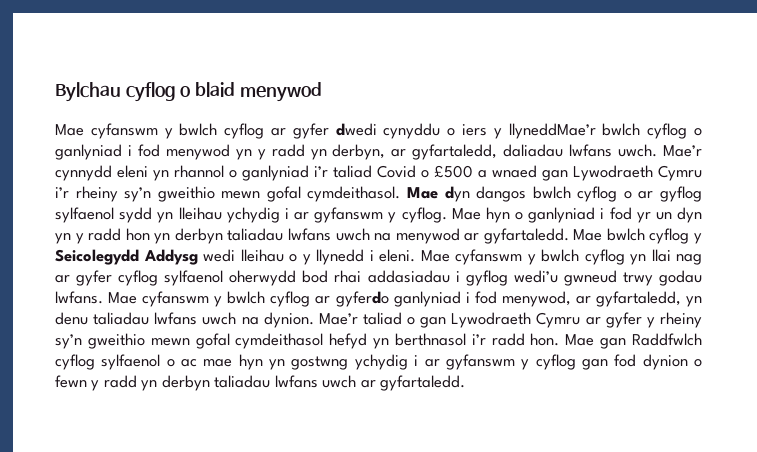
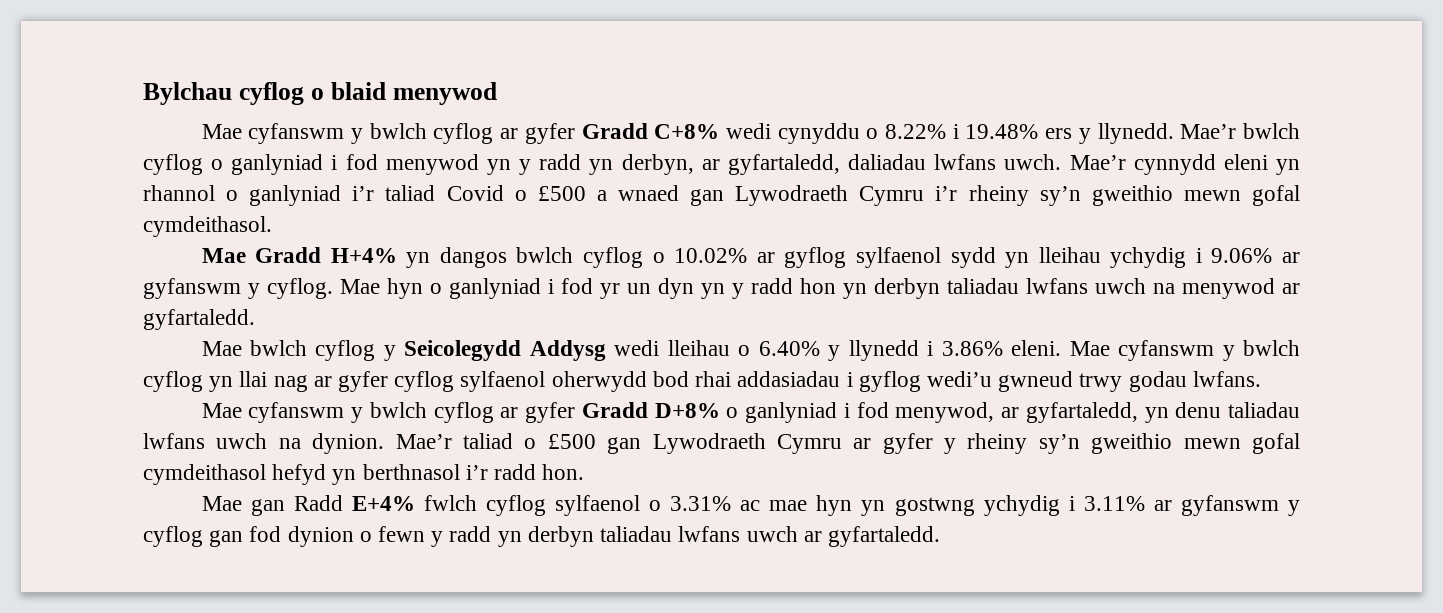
- Mae cyfanswm y bwlch cyflog ar gyfer dwedi cynyddu o iers y llyneddMae’r bwlch cyflog o ganlyniad i fod menywod yn y radd yn derbyn, ar gyfartaledd, daliadau lwfans uwch.
+ Mae cyfanswm y bwlch cyflog ar gyfer Gradd C+8% wedi cynyddu o 8.22% i 19.48% ers y llynedd. Mae’r bwlch cyflog o ganlyniad i fod menywod yn y radd yn derbyn, ar gyfartaledd, daliadau lwfans uwch.
- Mae’r cynnydd eleni yn rhannol o ganlyniad i’r taliad Covid o £500 a wnaed gan Lywodraeth Cymru i’r rheiny sy’n gweithio mewn gofal cymdeithasol. Mae dyn dangos bwlch cyflog o ar gyflog sylfaenol sydd yn lleihau ychydig i ar gyfanswm y cyflog.
+ Mae’r cynnydd eleni yn rhannol o ganlyniad i’r taliad Covid o £500 a wnaed gan Lywodraeth Cymru i’r rheiny sy’n gweithio mewn gofal cymdeithasol.
+ Mae Gradd H+4% yn dangos bwlch cyflog o 10.02% ar gyflog sylfaenol sydd yn lleihau ychydig i 9.06% ar gyfanswm y cyflog.
- Mae hyn o ganlyniad i fod yr un dyn yn y radd hon yn derbyn taliadau lwfans uwch na menywod ar gyfartaledd. Mae bwlch cyflog y Seicolegydd Addysg wedi lleihau o y llynedd i eleni.
+ Mae hyn o ganlyniad i fod yr un dyn yn y radd hon yn derbyn taliadau lwfans uwch na menywod ar gyfartaledd.
+ Mae bwlch cyflog y Seicolegydd Addysg wedi lleihau o 6.40% y llynedd i 3.86% eleni.
- Mae cyfanswm y bwlch cyflog yn llai nag ar gyfer cyflog sylfaenol oherwydd bod rhai addasiadau i gyflog wedi’u gwneud trwy godau lwfans. Mae cyfanswm y bwlch cyflog ar gyferdo ganlyniad i fod menywod, ar gyfartaledd, yn denu taliadau lwfans uwch na dynion.
+ Mae cyfanswm y bwlch cyflog yn llai nag ar gyfer cyflog sylfaenol oherwydd bod rhai addasiadau i gyflog wedi’u gwneud trwy godau lwfans.
+ Mae cyfanswm y bwlch cyflog ar gyfer Gradd D+8% o ganlyniad i fod menywod, ar gyfartaledd, yn denu taliadau lwfans uwch na dynion.
- Mae’r taliad o gan Lywodraeth Cymru ar gyfer y rheiny sy’n gweithio mewn gofal cymdeithasol hefyd yn berthnasol i’r radd hon. Mae gan Raddfwlch cyflog sylfaenol o ac mae hyn yn gostwng ychydig i ar gyfanswm y cyflog gan fod dynion o fewn y radd yn derbyn taliadau lwfans uwch ar gyfartaledd.
+ Mae’r taliad o £500 gan Lywodraeth Cymru ar gyfer y rheiny sy’n gweithio mewn gofal cymdeithasol hefyd yn berthnasol i’r radd hon.
+ Mae gan Radd E+4% fwlch cyflog sylfaenol o 3.31% ac mae hyn yn gostwng ychydig i 3.11% ar gyfanswm y cyflog gan fod dynion o fewn y radd yn derbyn taliadau lwfans uwch ar gyfartaledd.

